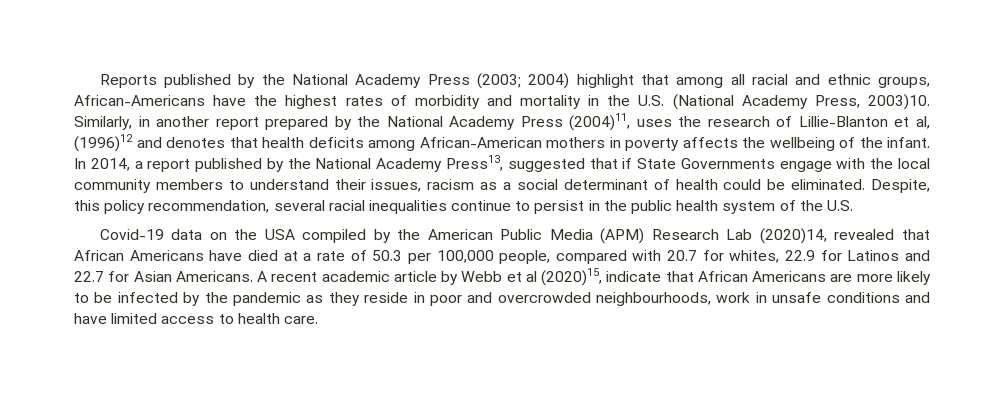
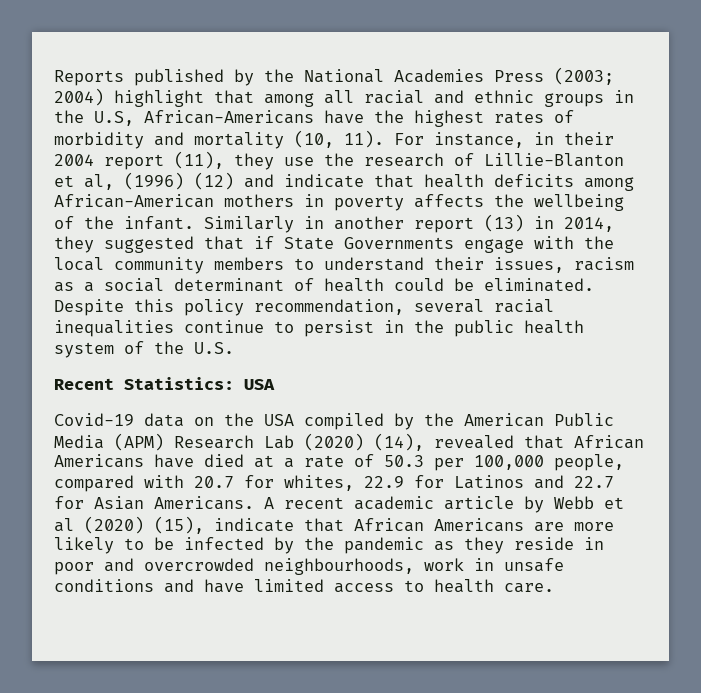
- Reports published by the National Academy Press (2003; 2004) highlight that among all racial and ethnic groups, African-Americans have the highest rates of morbidity and mortality in the U.S. (National Academy Press, 2003)10. Similarly, in another report prepared by the National Academy Press (2004)11, uses the research of Lillie-Blanton et al, (1996)12 and denotes that health deficits among African-American mothers in poverty affects the wellbeing of the infant.
+ Reports published by the National Academies Press (2003; 2004) highlight that among all racial and ethnic groups in the U.S, African-Americans have the highest rates of morbidity and mortality (10, 11). For instance, in their 2004 report (11), they use the research of Lillie-Blanton et al, (1996) (12) and indicate that health deficits among African-American mothers in poverty affects the wellbeing of the infant.
- In 2014, a report published by the National Academy Press13, suggested that if State Governments engage with the local community members to understand their issues, racism as a social determinant of health could be eliminated.
+ Similarly in another report (13) in 2014, they suggested that if State Governments engage with the local community members to understand their issues, racism as a social determinant of health could be eliminated.
- Despite, this policy recommendation, several racial inequalities continue to persist in the public health system of the U.S.
+ Despite this policy recommendation, several racial inequalities continue to persist in the public health system of the U.S.
+ Recent Statistics: USA
- Covid-19 data on the USA compiled by the American Public Media (APM) Research Lab (2020)14, revealed that African Americans have died at a rate of 50.3 per 100,000 people, compared with 20.7 for whites, 22.9 for Latinos and 22.7 for Asian Americans.
+ Covid-19 data on the USA compiled by the American Public Media (APM) Research Lab (2020) (14), revealed that African Americans have died at a rate of 50.3 per 100,000 people, compared with 20.7 for whites, 22.9 for Latinos and 22.7 for Asian Americans.
- A recent academic article by Webb et al (2020)15, indicate that African Americans are more likely to be infected by the pandemic as they reside in poor and overcrowded neighbourhoods, work in unsafe conditions and have limited access to health care.
+ A recent academic article by Webb et al (2020) (15), indicate that African Americans are more likely to be infected by the pandemic as they reside in poor and overcrowded neighbourhoods, work in unsafe conditions and have limited access to health care.

